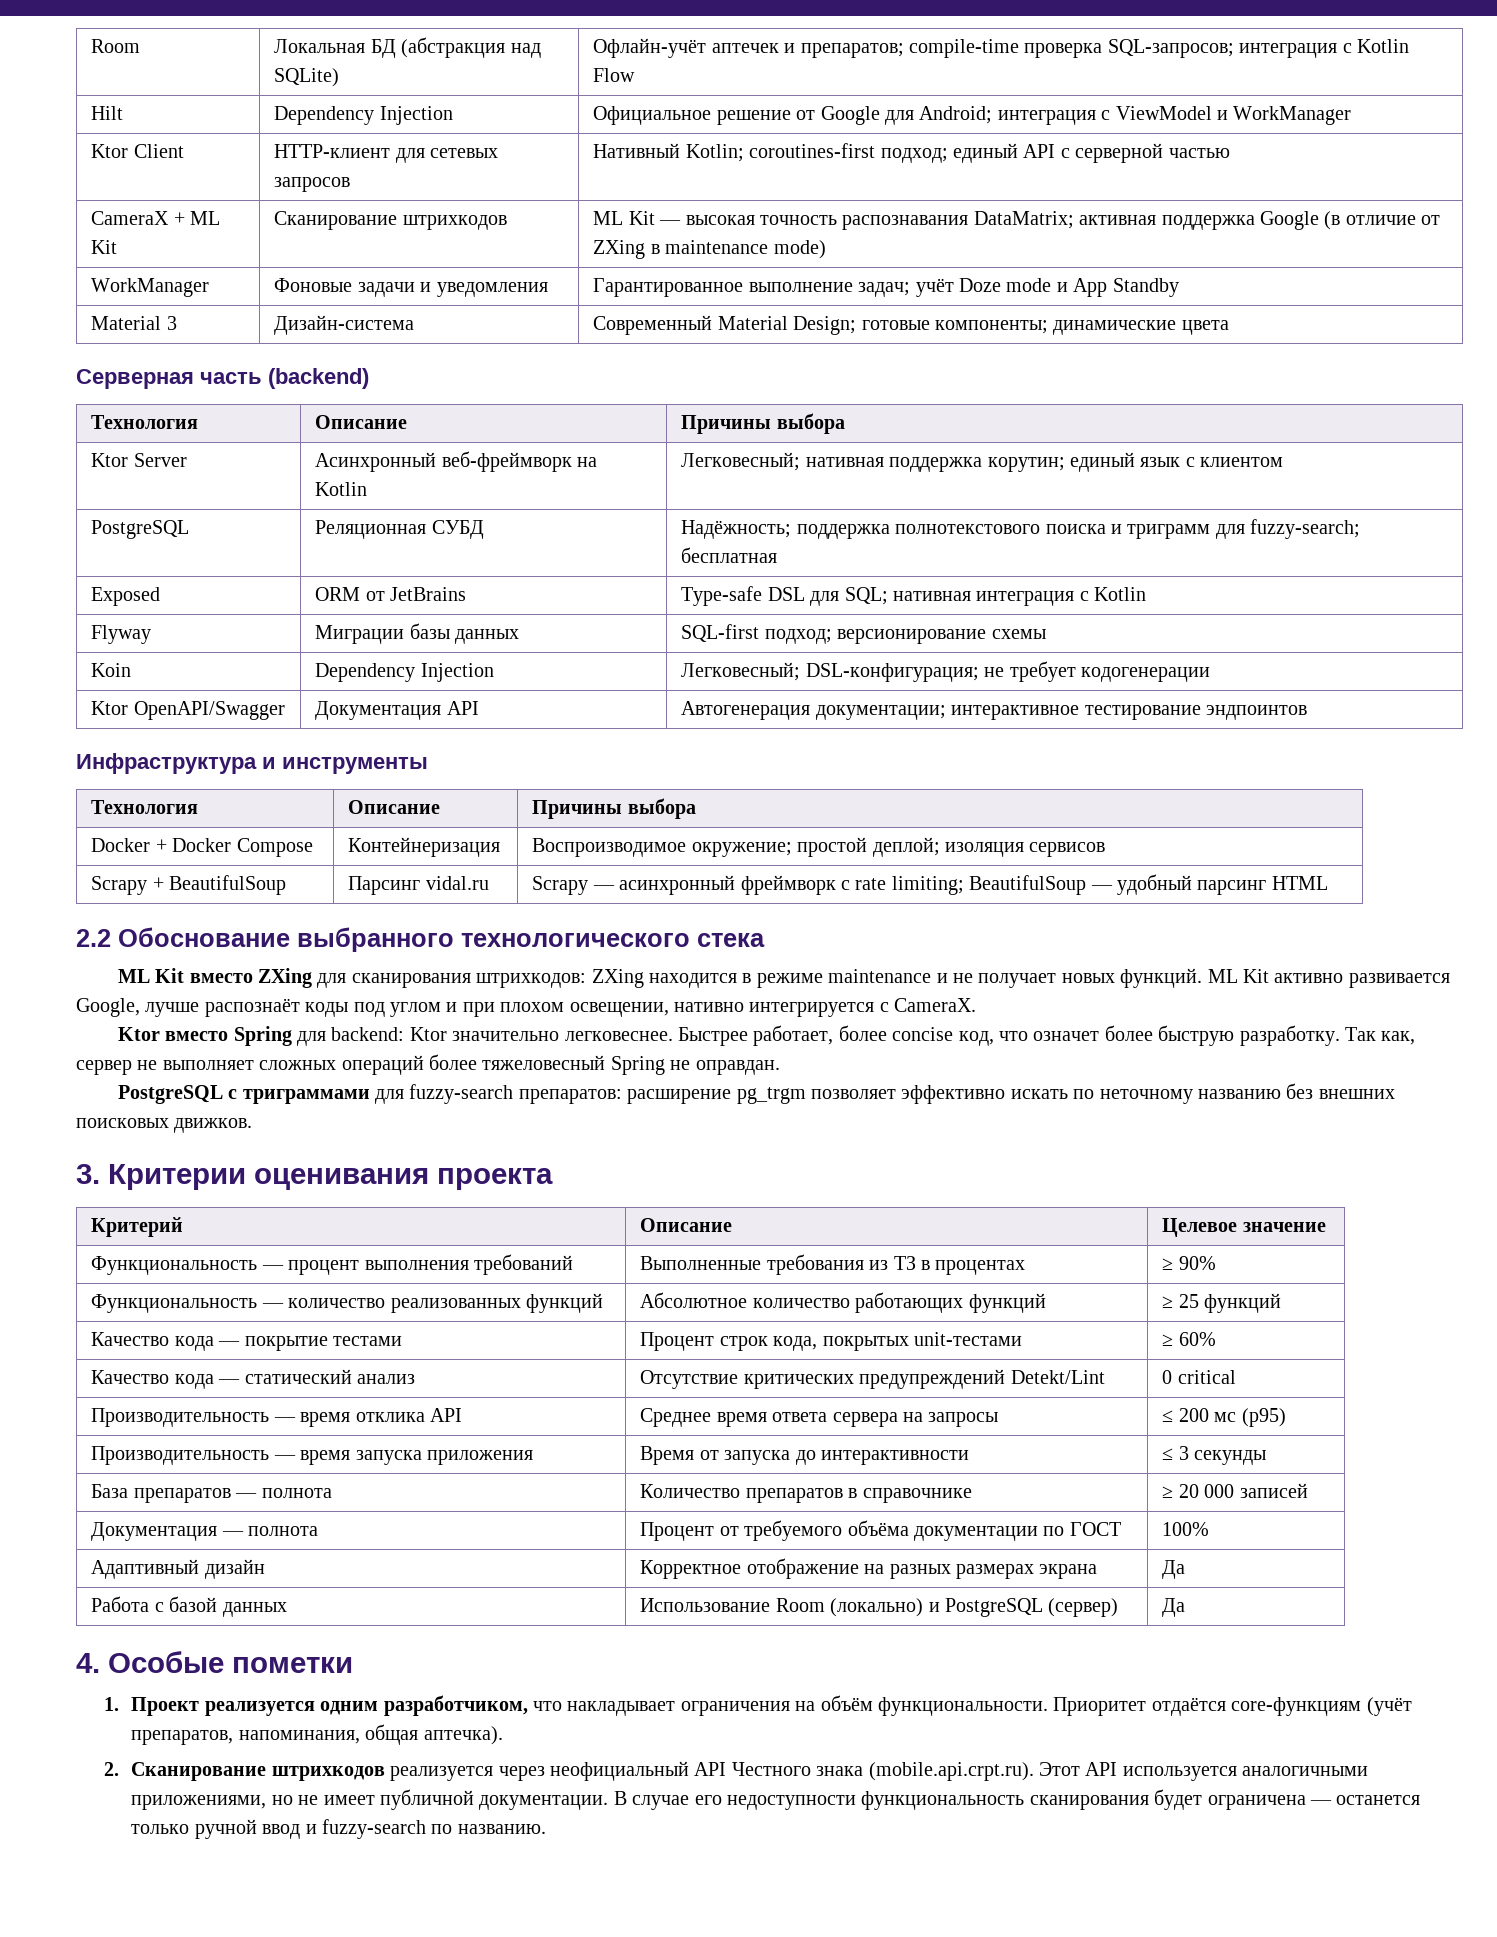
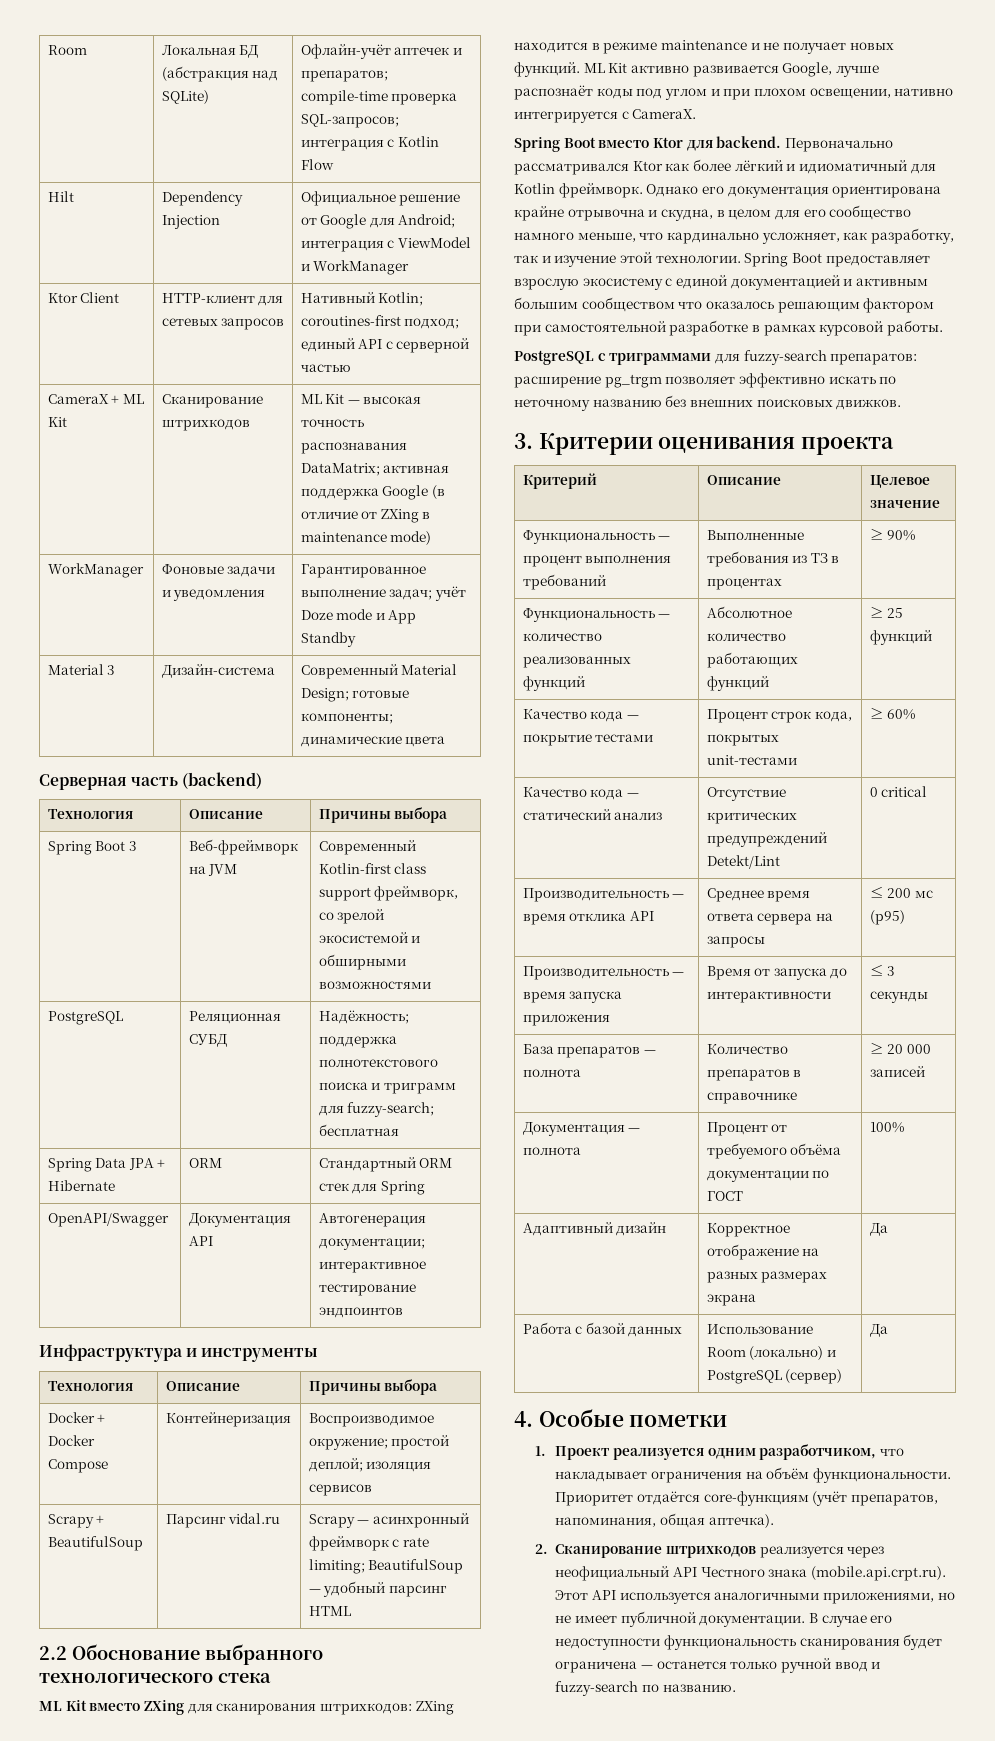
- Ktor Server | Асинхронный веб-фреймворк на Kotlin | Легковесный; нативная поддержка корутин; единый язык с клиентом
+ Spring Boot 3 | Веб-фреймворк на JVM | Современный Kotlin-first class support фреймворк, со зрелой экосистемой и обширными возможностями
- Exposed | ORM от JetBrains | Type-safe DSL для SQL; нативная интеграция с Kotlin
- Flyway | Миграции базы данных | SQL-first подход; версионирование схемы
- Koin | Dependency Injection | Легковесный; DSL-конфигурация; не требует кодогенерации
- Ktor OpenAPI/Swagger | Документация API | Автогенерация документации; интерактивное тестирование эндпоинтов
+ Spring Data JPA + Hibernate | ORM | Стандартный ORM стек для Spring
+ OpenAPI/Swagger | Документация API | Автогенерация документации; интерактивное тестирование эндпоинтов
- Ktor вместо Spring для backend: Ktor значительно легковеснее. Быстрее работает, более concise код, что означет более быструю разработку. Так как, сервер не выполняет сложных операций более тяжеловесный Spring не оправдан.
+ Spring Boot вместо Ktor для backend. Первоначально рассматривался Ktor как более лёгкий и идиоматичный для Kotlin фреймворк. Однако его документация ориентирована крайне отрывочна и скудна, в целом для его сообщество намного меньше, что кардинально усложняет, как разработку, так и изучение этой технологии. Spring Boot предоставляет взрослую экосистему с единой документацией и активным большим сообществом что оказалось решающим фактором при самостоятельной разработке в рамках курсовой работы.

